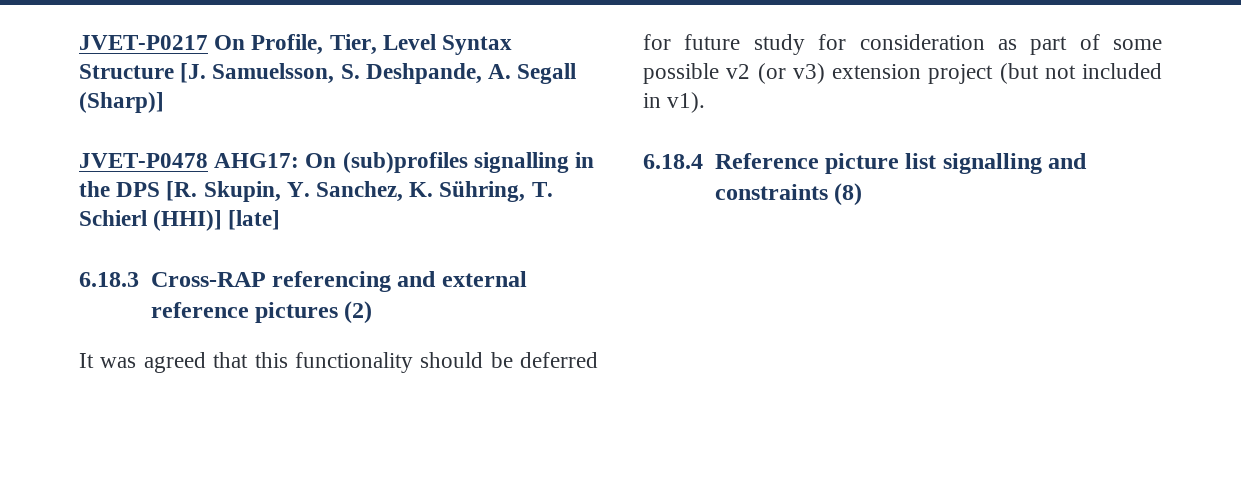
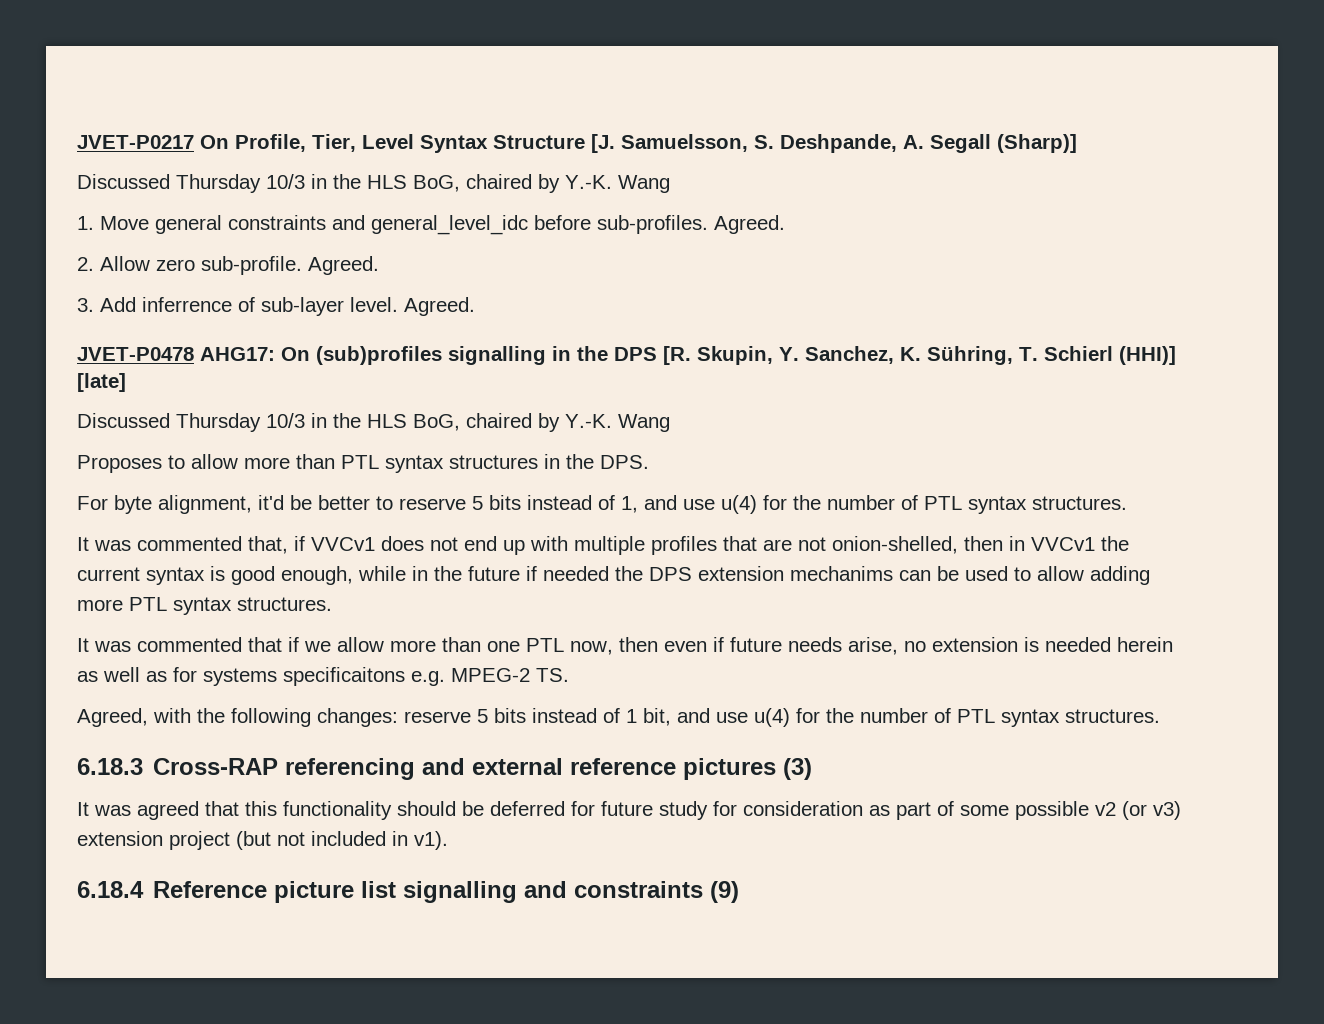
  JVET-P0217 On Profile, Tier, Level Syntax Structure [J. Samuelsson, S. Deshpande, A. Segall (Sharp)]
+ Discussed Thursday 10/3 in the HLS BoG, chaired by Y.-K. Wang
+ 1. Move general constraints and general_level_idc before sub-profiles. Agreed.
+ 2. Allow zero sub-profile. Agreed.
+ 3. Add inferrence of sub-layer level. Agreed.
  JVET-P0478 AHG17: On (sub)profiles signalling in the DPS [R. Skupin, Y. Sanchez, K. Sühring, T. Schierl (HHI)] [late]
+ Discussed Thursday 10/3 in the HLS BoG, chaired by Y.-K. Wang
+ Proposes to allow more than PTL syntax structures in the DPS.
+ For byte alignment, it'd be better to reserve 5 bits instead of 1, and use u(4) for the number of PTL syntax structures.
+ It was commented that, if VVCv1 does not end up with multiple profiles that are not onion-shelled, then in VVCv1 the current syntax is good enough, while in the future if needed the DPS extension mechanims can be used to allow adding more PTL syntax structures.
+ It was commented that if we allow more than one PTL now, then even if future needs arise, no extension is needed herein as well as for systems specificaitons e.g. MPEG-2 TS.
+ Agreed, with the following changes: reserve 5 bits instead of 1 bit, and use u(4) for the number of PTL syntax structures.
- 6.18.3 Cross-RAP referencing and external reference pictures (2)
+ 6.18.3 Cross-RAP referencing and external reference pictures (3)
- 6.18.4 Reference picture list signalling and constraints (8)
+ 6.18.4 Reference picture list signalling and constraints (9)

